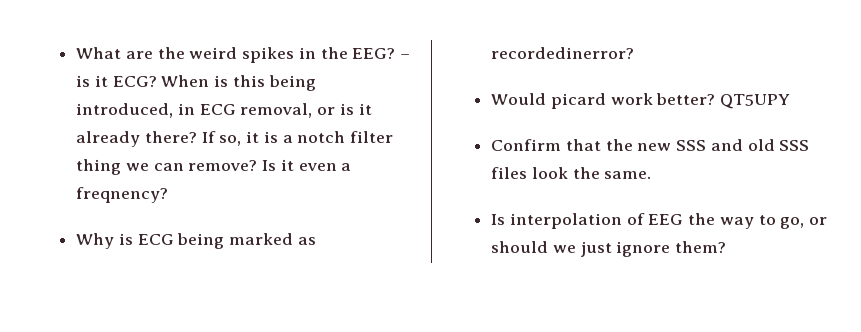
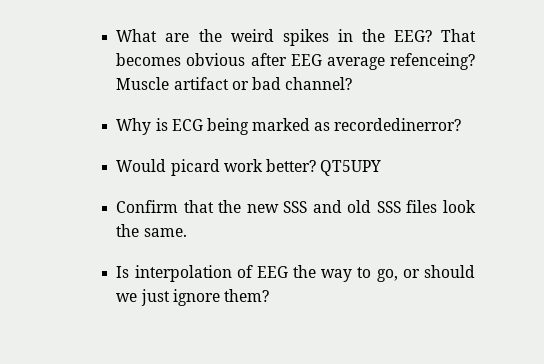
- – is it ECG? When is this being introduced, in ECG removal, or is it already there? If so, it is a notch filter thing we can remove? Is it even a freqnency?
+ That becomes obvious after EEG average refenceing? Muscle artifact or bad channel?

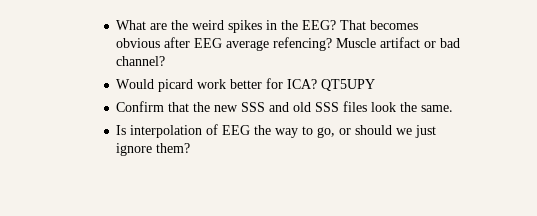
- That becomes obvious after EEG average refenceing?
+ That becomes obvious after EEG average refencing?
- Why is ECG being marked as recordedinerror?
- Would picard work better?
+ Would picard work better for ICA?

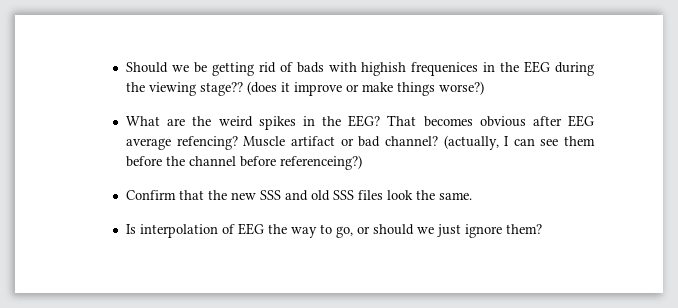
+ Should we be getting rid of bads with highish frequenices in the EEG during the viewing stage?? (does it improve or make things worse?)
- Muscle artifact or bad channel?
- Would picard work better for ICA? QT5UPY
+ Muscle artifact or bad channel? (actually, I can see them before the channel before referenceing?)

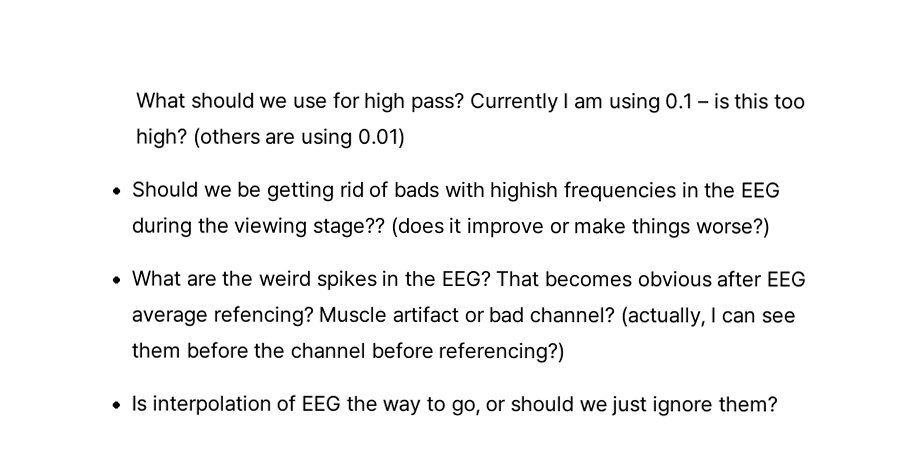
+ What should we use for high pass? Currently I am using 0.1 – is this too high? (others are using 0.01)
- Should we be getting rid of bads with highish frequenices in the EEG during the viewing stage??
+ Should we be getting rid of bads with highish frequencies in the EEG during the viewing stage??
- (actually, I can see them before the channel before referenceing?)
- Confirm that the new SSS and old SSS files look the same.
+ (actually, I can see them before the channel before referencing?)

